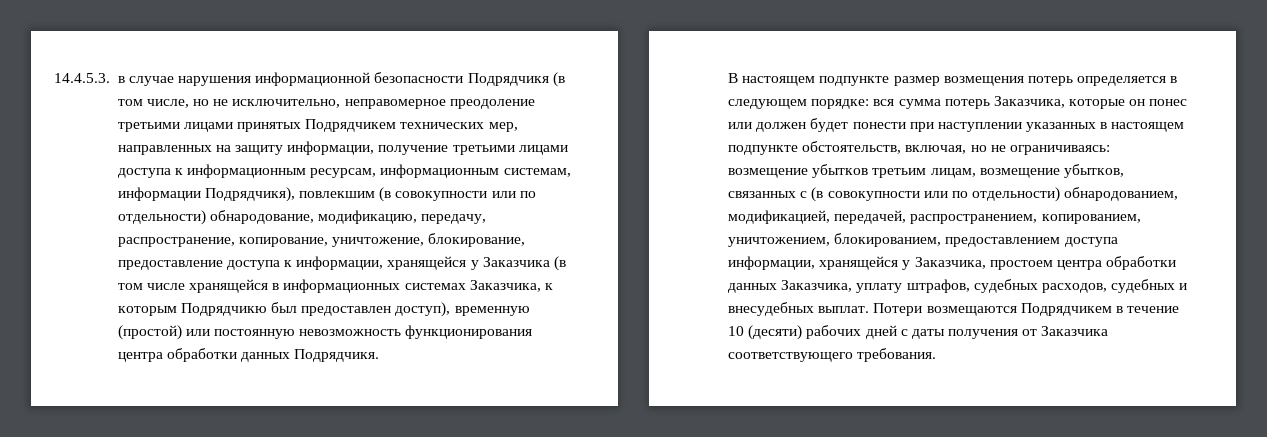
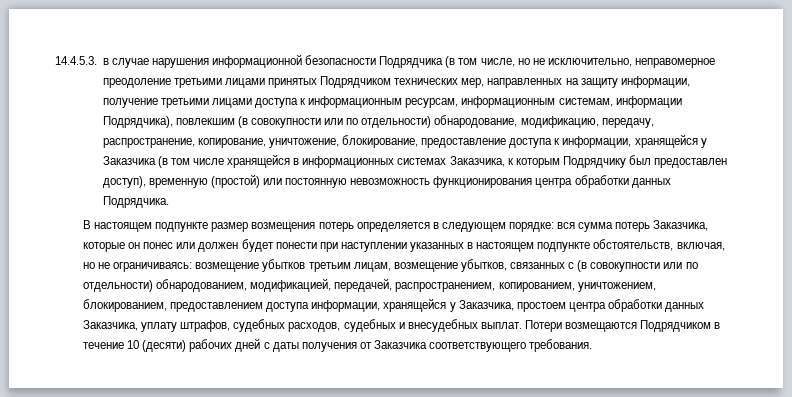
- 14.4.5.3. в случае нарушения информационной безопасности Подрядчикя (в том числе, но не исключительно, неправомерное преодоление третьими лицами принятых Подрядчикем технических мер, направленных на защиту информации, получение третьими лицами доступа к информационным ресурсам, информационным системам, информации Подрядчикя), повлекшим (в совокупности или по отдельности) обнародование, модификацию, передачу, распространение, копирование, уничтожение, блокирование, предоставление доступа к информации, хранящейся у Заказчика (в том числе хранящейся в информационных системах Заказчика, к которым Подрядчикю был предоставлен доступ), временную (простой) или постоянную невозможность функционирования центра обработки данных Подрядчикя.
+ 14.4.5.3. в случае нарушения информационной безопасности Подрядчика (в том числе, но не исключительно, неправомерное преодоление третьими лицами принятых Подрядчиком технических мер, направленных на защиту информации, получение третьими лицами доступа к информационным ресурсам, информационным системам, информации Подрядчика), повлекшим (в совокупности или по отдельности) обнародование, модификацию, передачу, распространение, копирование, уничтожение, блокирование, предоставление доступа к информации, хранящейся у Заказчика (в том числе хранящейся в информационных системах Заказчика, к которым Подрядчику был предоставлен доступ), временную (простой) или постоянную невозможность функционирования центра обработки данных Подрядчика.
- Потери возмещаются Подрядчикем в течение 10 (десяти) рабочих дней с даты получения от Заказчика соответствующего требования.
+ Потери возмещаются Подрядчиком в течение 10 (десяти) рабочих дней с даты получения от Заказчика соответствующего требования.

